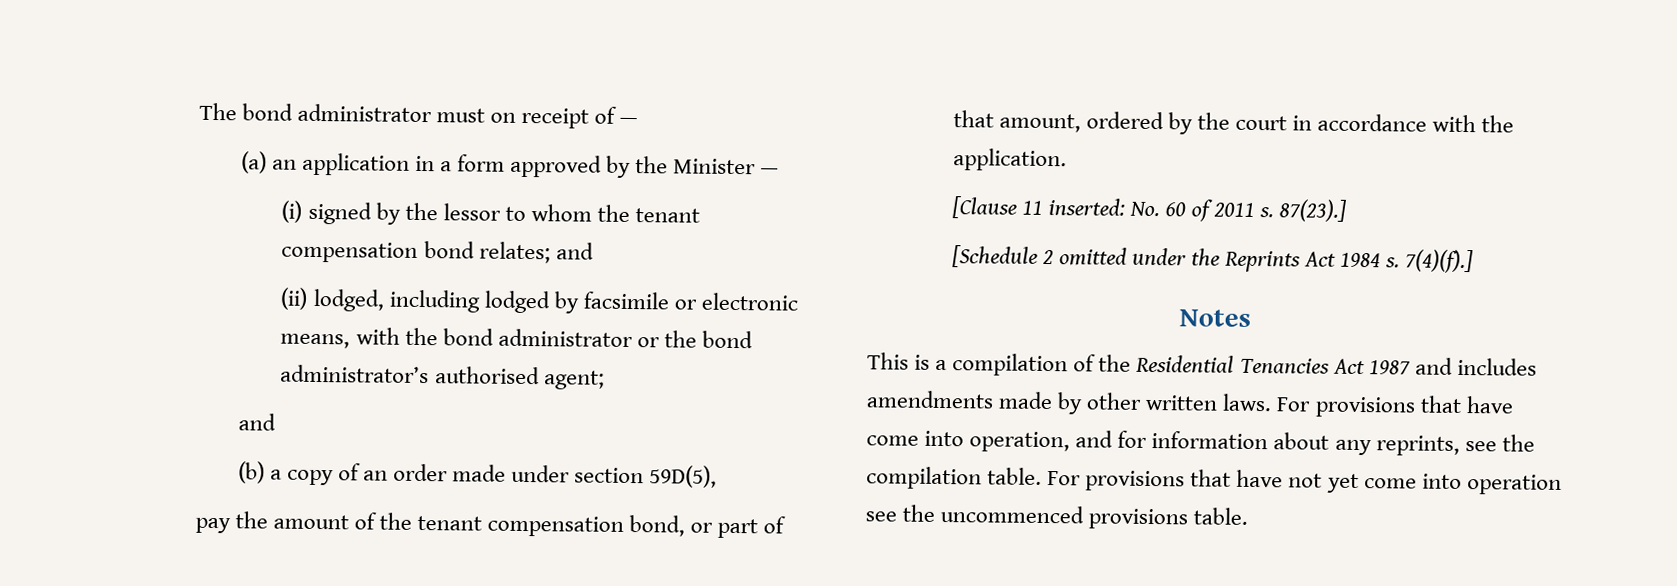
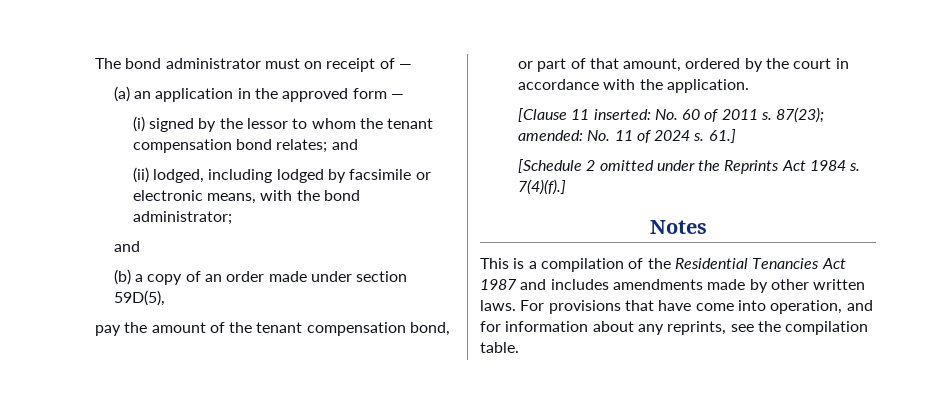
- (a) an application in a form approved by the Minister —
+ (a) an application in the approved form —
- (ii) lodged, including lodged by facsimile or electronic means, with the bond administrator or the bond administrator’s authorised agent;
+ (ii) lodged, including lodged by facsimile or electronic means, with the bond administrator;
- 87(23).]
+ 87(23); amended: No. 11 of 2024 s. 61.]
- For provisions that have not yet come into operation see the uncommenced provisions table.

